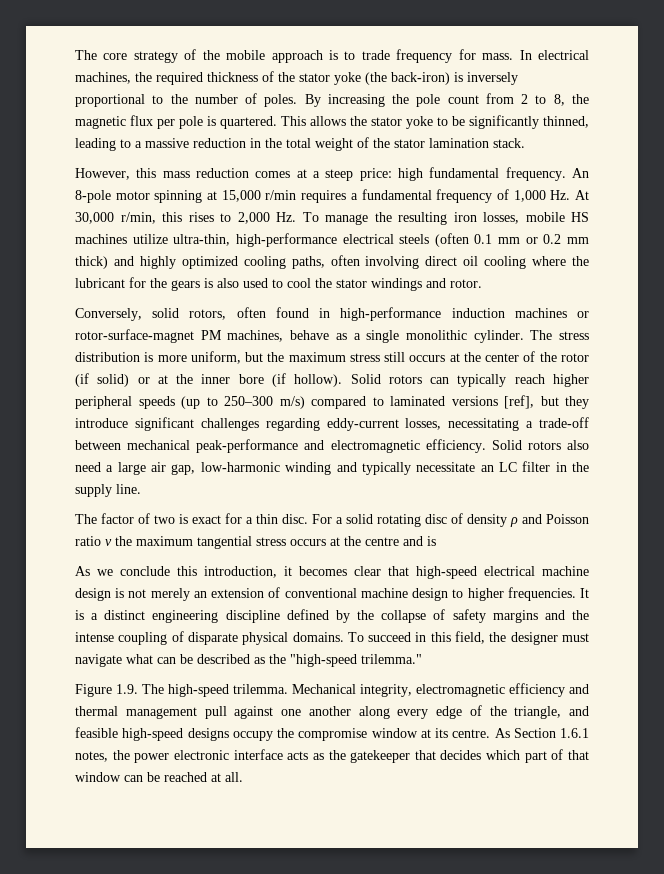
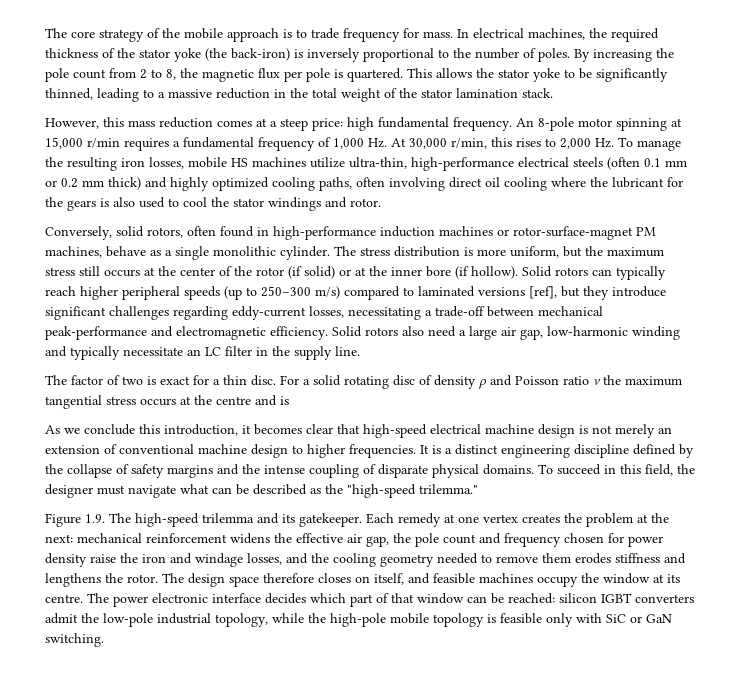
- Figure 1.9. The high-speed trilemma. Mechanical integrity, electromagnetic efficiency and thermal management pull against one another along every edge of the triangle, and feasible high-speed designs occupy the compromise window at its centre.
+ Figure 1.9. The high-speed trilemma and its gatekeeper. Each remedy at one vertex creates the problem at the next: mechanical reinforcement widens the effective air gap, the pole count and frequency chosen for power density raise the iron and windage losses, and the cooling geometry needed to remove them erodes stiffness and lengthens the rotor. The design space therefore closes on itself, and feasible machines occupy the window at its centre.
- As Section 1.6.1 notes, the power electronic interface acts as the gatekeeper that decides which part of that window can be reached at all.
+ The power electronic interface decides which part of that window can be reached: silicon IGBT converters admit the low-pole industrial topology, while the high-pole mobile topology is feasible only with SiC or GaN switching.

